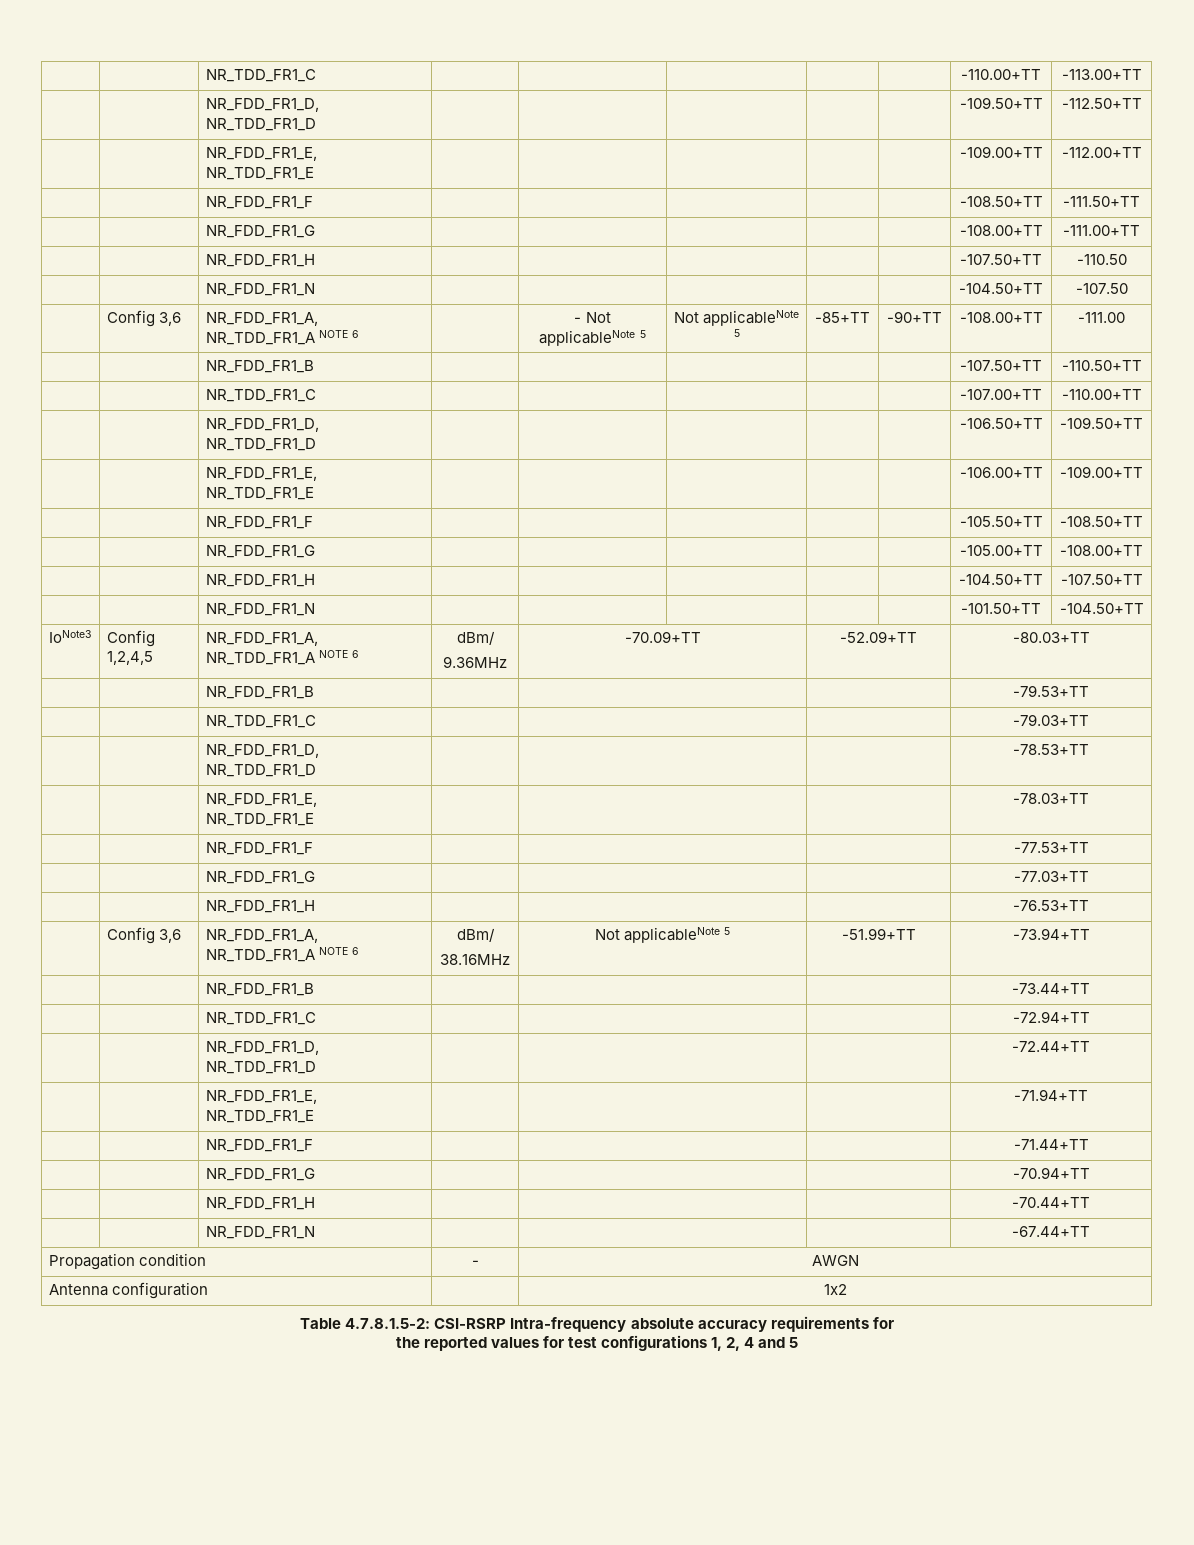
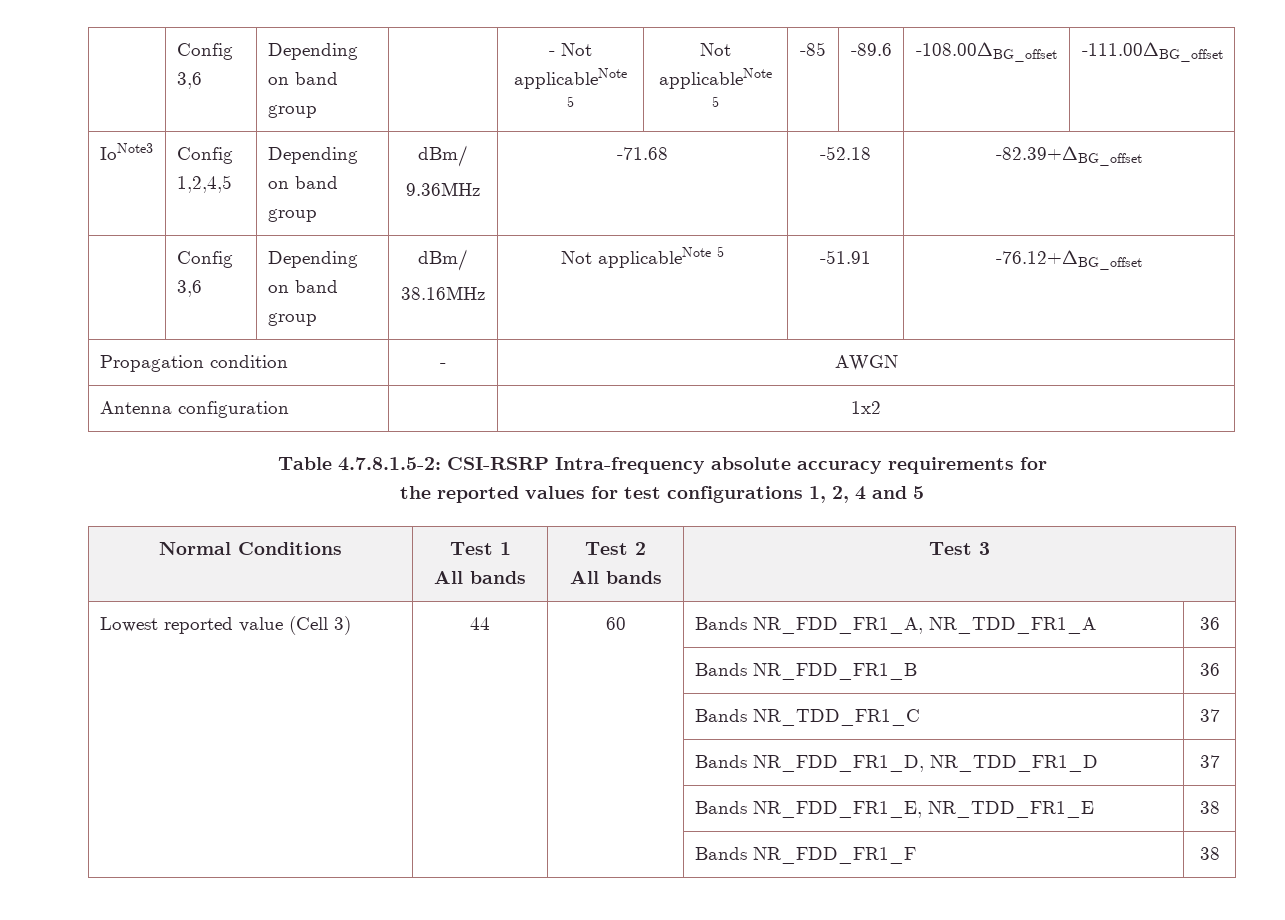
- | | NR_TDD_FR1_C | | | | | | -110.00+TT | -113.00+TT
- | | NR_FDD_FR1_D, NR_TDD_FR1_D | | | | | | -109.50+TT | -112.50+TT
- | | NR_FDD_FR1_E, NR_TDD_FR1_E | | | | | | -109.00+TT | -112.00+TT
- | | NR_FDD_FR1_F | | | | | | -108.50+TT | -111.50+TT
- | | NR_FDD_FR1_G | | | | | | -108.00+TT | -111.00+TT
- | | NR_FDD_FR1_H | | | | | | -107.50+TT | -110.50
- | | NR_FDD_FR1_N | | | | | | -104.50+TT | -107.50
- | Config 3,6 | NR_FDD_FR1_A, NR_TDD_FR1_A NOTE 6 | | - Not applicableNote 5 | Not applicableNote 5 | -85+TT | -90+TT | -108.00+TT | -111.00
- | | NR_FDD_FR1_B | | | | | | -107.50+TT | -110.50+TT
- | | NR_TDD_FR1_C | | | | | | -107.00+TT | -110.00+TT
- | | NR_FDD_FR1_D, NR_TDD_FR1_D | | | | | | -106.50+TT | -109.50+TT
- | | NR_FDD_FR1_E, NR_TDD_FR1_E | | | | | | -106.00+TT | -109.00+TT
- | | NR_FDD_FR1_F | | | | | | -105.50+TT | -108.50+TT
- | | NR_FDD_FR1_G | | | | | | -105.00+TT | -108.00+TT
- | | NR_FDD_FR1_H | | | | | | -104.50+TT | -107.50+TT
- | | NR_FDD_FR1_N | | | | | | -101.50+TT | -104.50+TT
- IoNote3 | Config 1,2,4,5 | NR_FDD_FR1_A, NR_TDD_FR1_A NOTE 6 | dBm/
- 9.36MHz | -70.09+TT | -52.09+TT | -80.03+TT
- | | NR_FDD_FR1_B | | | | -79.53+TT
- | | NR_TDD_FR1_C | | | | -79.03+TT
- | | NR_FDD_FR1_D, NR_TDD_FR1_D | | | | -78.53+TT
- | | NR_FDD_FR1_E, NR_TDD_FR1_E | | | | -78.03+TT
- | | NR_FDD_FR1_F | | | | -77.53+TT
- | | NR_FDD_FR1_G | | | | -77.03+TT
- | | NR_FDD_FR1_H | | | | -76.53+TT
- | Config 3,6 | NR_FDD_FR1_A, NR_TDD_FR1_A NOTE 6 | dBm/
- 38.16MHz | Not applicableNote 5 | -51.99+TT | -73.94+TT
- | | NR_FDD_FR1_B | | | | -73.44+TT
- | | NR_TDD_FR1_C | | | | -72.94+TT
- | | NR_FDD_FR1_D, NR_TDD_FR1_D | | | | -72.44+TT
- | | NR_FDD_FR1_E, NR_TDD_FR1_E | | | | -71.94+TT
- | | NR_FDD_FR1_F | | | | -71.44+TT
- | | NR_FDD_FR1_G | | | | -70.94+TT
- | | NR_FDD_FR1_H | | | | -70.44+TT
- | | NR_FDD_FR1_N | | | | -67.44+TT
+ | Config 3,6 | Depending on band group | | - Not applicableNote 5 | Not applicableNote 5 | -85 | -89.6 | -108.00ΔBG_offset | -111.00ΔBG_offset
+ IoNote3 | Config 1,2,4,5 | Depending on band group | dBm/
+ 9.36MHz | -71.68 | -52.18 | -82.39+ΔBG_offset
+ | Config 3,6 | Depending on band group | dBm/
+ 38.16MHz | Not applicableNote 5 | -51.91 | -76.12+ΔBG_offset
+ Normal Conditions | Test 1
+ All bands | Test 2
+ All bands | Test 3
+ Lowest reported value (Cell 3) | 44 | 60 | Bands NR_FDD_FR1_A, NR_TDD_FR1_A | 36
+ | | | Bands NR_FDD_FR1_B | 36
+ | | | Bands NR_TDD_FR1_C | 37
+ | | | Bands NR_FDD_FR1_D, NR_TDD_FR1_D | 37
+ | | | Bands NR_FDD_FR1_E, NR_TDD_FR1_E | 38
+ | | | Bands NR_FDD_FR1_F | 38

